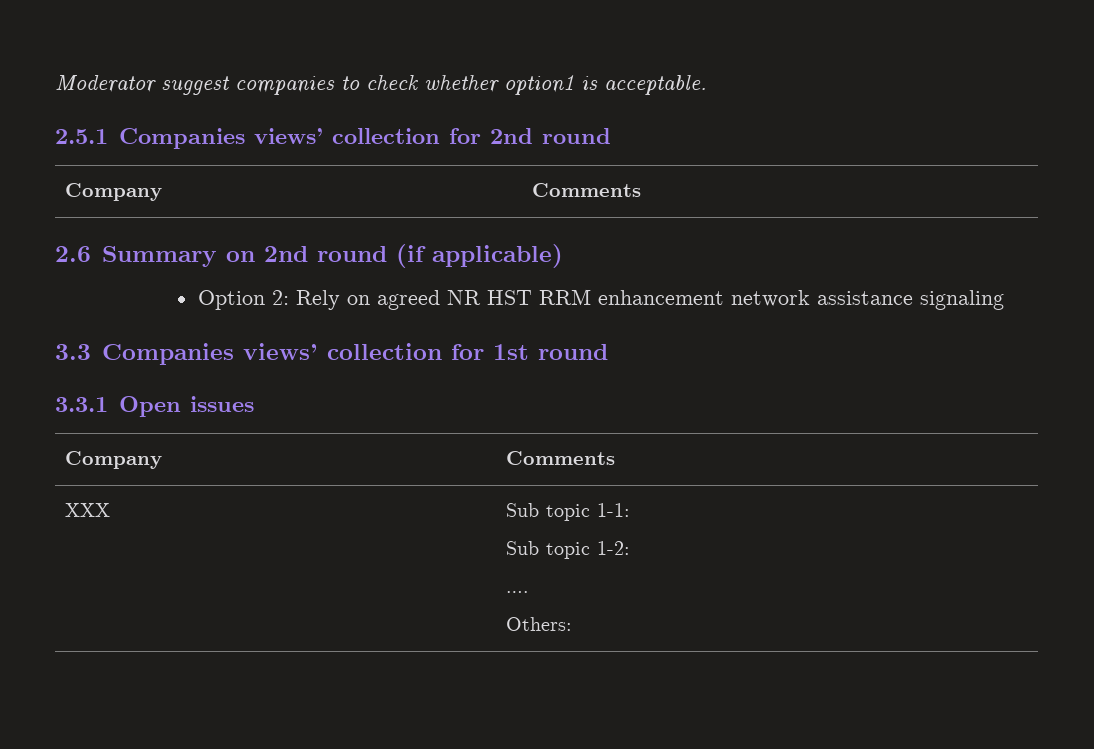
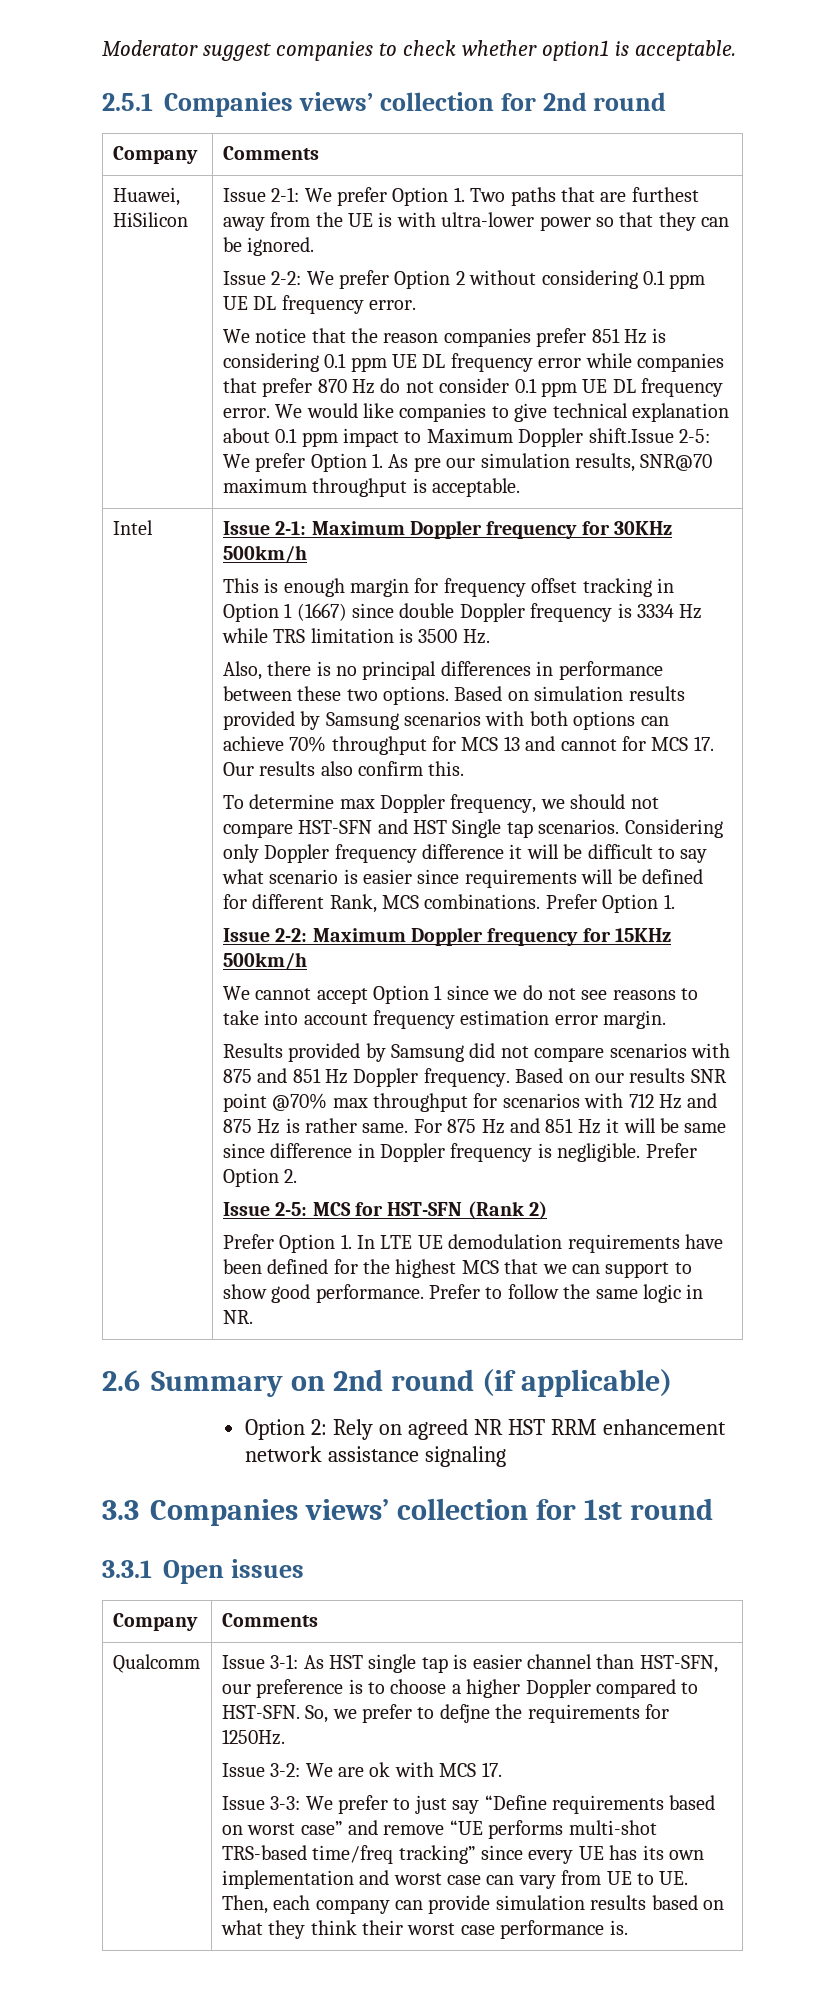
+ Huawei, HiSilicon | Issue 2-1: We prefer Option 1. Two paths that are furthest away from the UE is with ultra-lower power so that they can be ignored.
+ Issue 2-2: We prefer Option 2 without considering 0.1 ppm UE DL frequency error.
+ We notice that the reason companies prefer 851 Hz is considering 0.1 ppm UE DL frequency error while companies that prefer 870 Hz do not consider 0.1 ppm UE DL frequency error. We would like companies to give technical explanation about 0.1 ppm impact to Maximum Doppler shift.Issue 2-5: We prefer Option 1. As pre our simulation results, SNR@70 maximum throughput is acceptable.
+ Intel | Issue 2-1: Maximum Doppler frequency for 30KHz 500km/h
+ This is enough margin for frequency offset tracking in Option 1 (1667) since double Doppler frequency is 3334 Hz while TRS limitation is 3500 Hz.
+ Also, there is no principal differences in performance between these two options. Based on simulation results provided by Samsung scenarios with both options can achieve 70% throughput for MCS 13 and cannot for MCS 17. Our results also confirm this.
+ To determine max Doppler frequency, we should not compare HST-SFN and HST Single tap scenarios. Considering only Doppler frequency difference it will be difficult to say what scenario is easier since requirements will be defined for different Rank, MCS combinations. Prefer Option 1.
+ Issue 2-2: Maximum Doppler frequency for 15KHz 500km/h
+ We cannot accept Option 1 since we do not see reasons to take into account frequency estimation error margin.
+ Results provided by Samsung did not compare scenarios with 875 and 851 Hz Doppler frequency. Based on our results SNR point @70% max throughput for scenarios with 712 Hz and 875 Hz is rather same. For 875 Hz and 851 Hz it will be same since difference in Doppler frequency is negligible. Prefer Option 2.
+ Issue 2-5: MCS for HST-SFN (Rank 2)
+ Prefer Option 1. In LTE UE demodulation requirements have been defined for the highest MCS that we can support to show good performance. Prefer to follow the same logic in NR.
- XXX | Sub topic 1-1:
- Sub topic 1-2:
- ….
- Others:
+ Qualcomm | Issue 3-1: As HST single tap is easier channel than HST-SFN, our preference is to choose a higher Doppler compared to HST-SFN. So, we prefer to defjne the requirements for 1250Hz.
+ Issue 3-2: We are ok with MCS 17.
+ Issue 3-3: We prefer to just say “Define requirements based on worst case” and remove “UE performs multi-shot TRS-based time/freq tracking” since every UE has its own implementation and worst case can vary from UE to UE. Then, each company can provide simulation results based on what they think their worst case performance is.

